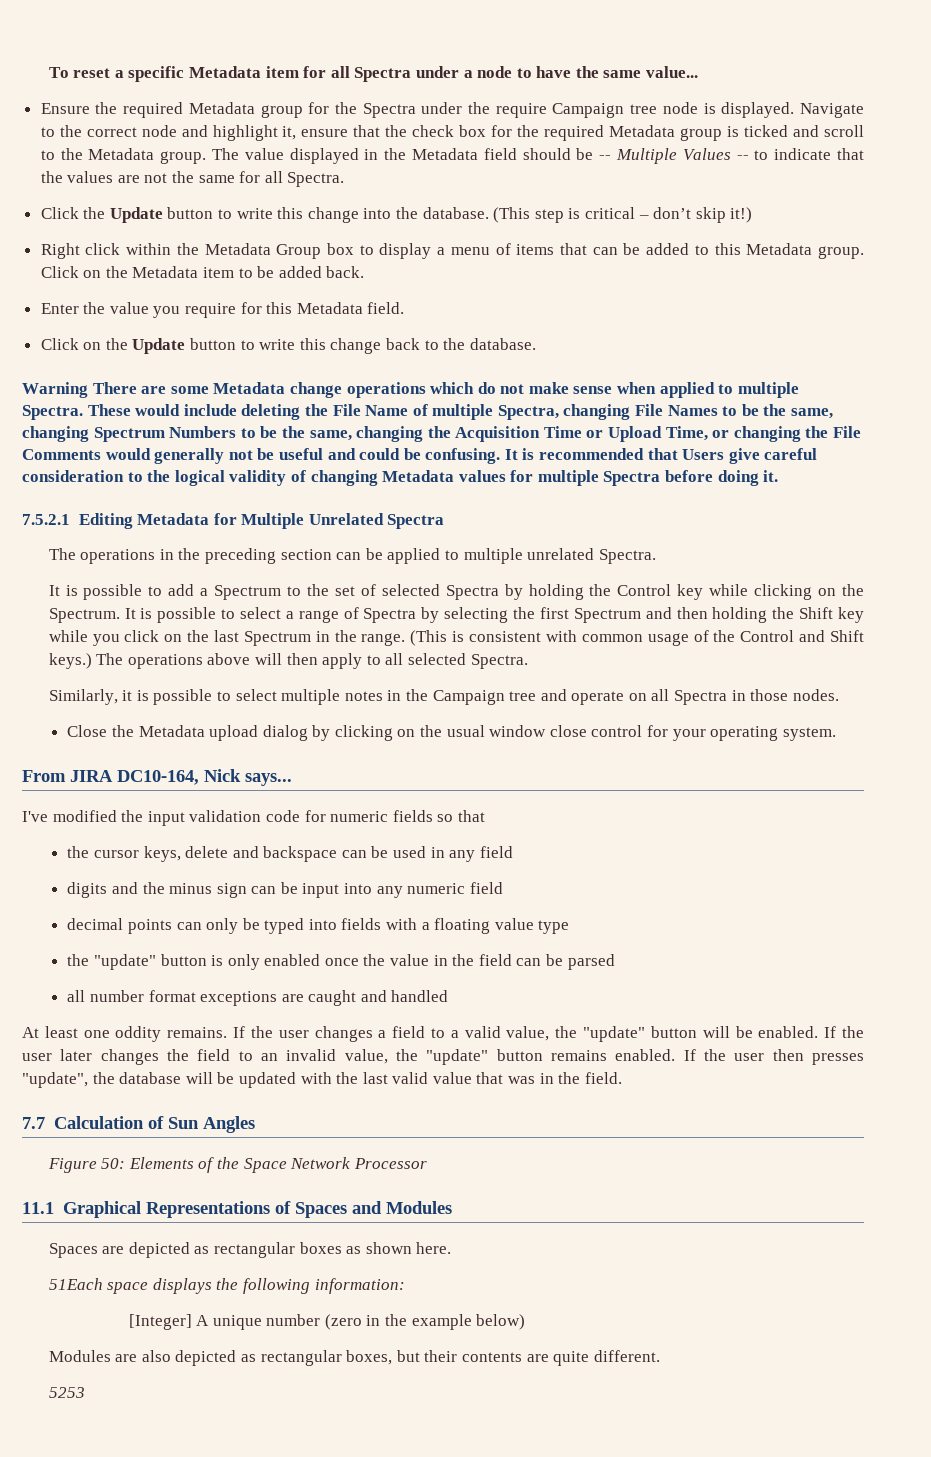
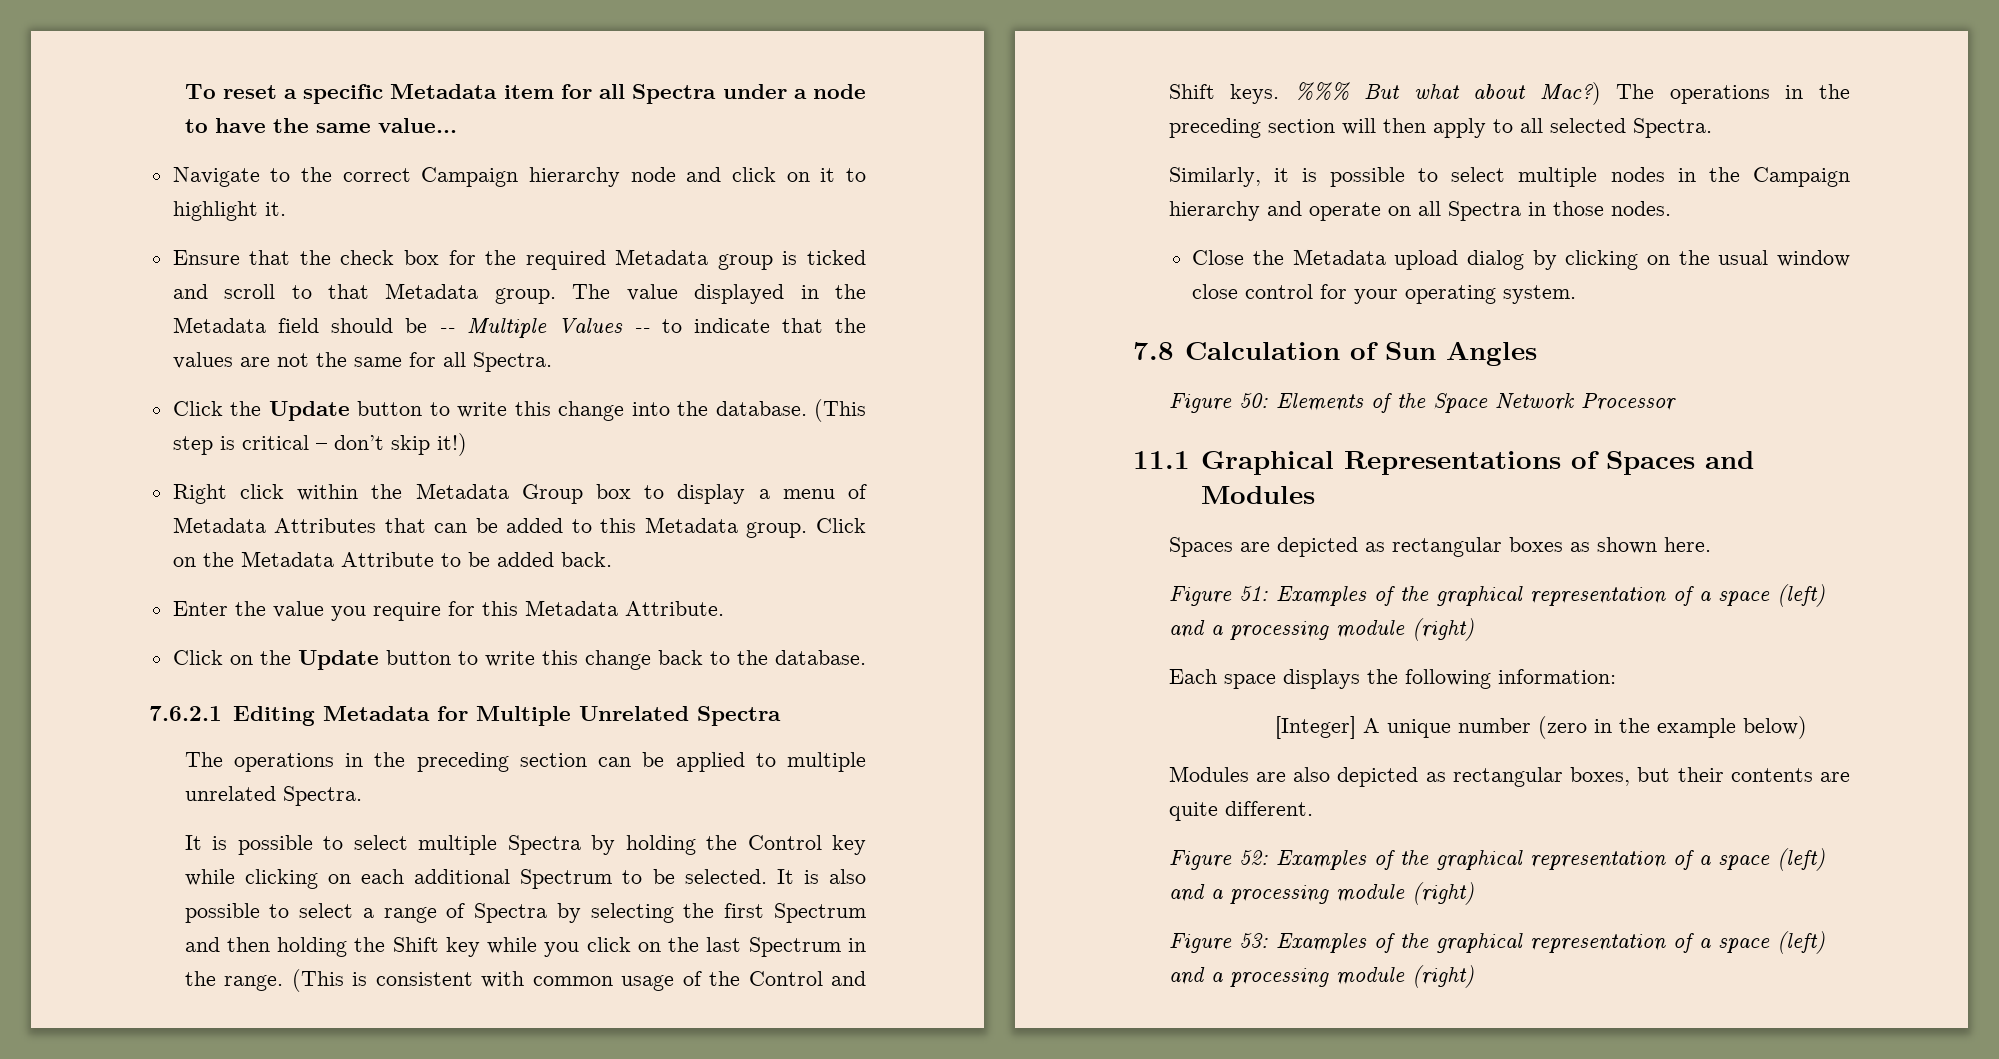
- Ensure the required Metadata group for the Spectra under the require Campaign tree node is displayed. Navigate to the correct node and highlight it, ensure that the check box for the required Metadata group is ticked and scroll to the Metadata group.
+ Navigate to the correct Campaign hierarchy node and click on it to highlight it.
+ Ensure that the check box for the required Metadata group is ticked and scroll to that Metadata group.
- Right click within the Metadata Group box to display a menu of items that can be added to this Metadata group.
+ Right click within the Metadata Group box to display a menu of Metadata Attributes that can be added to this Metadata group.
- Click on the Metadata item to be added back.
+ Click on the Metadata Attribute to be added back.
- Enter the value you require for this Metadata field.
+ Enter the value you require for this Metadata Attribute.
- Warning There are some Metadata change operations which do not make sense when applied to multiple Spectra. These would include deleting the File Name of multiple Spectra, changing File Names to be the same, changing Spectrum Numbers to be the same, changing the Acquisition Time or Upload Time, or changing the File Comments would generally not be useful and could be confusing. It is recommended that Users give careful consideration to the logical validity of changing Metadata values for multiple Spectra before doing it.
- 7.5.2.1 Editing Metadata for Multiple Unrelated Spectra
+ 7.6.2.1 Editing Metadata for Multiple Unrelated Spectra
- It is possible to add a Spectrum to the set of selected Spectra by holding the Control key while clicking on the Spectrum. It is possible to select a range of Spectra by selecting the first Spectrum and then holding the Shift key while you click on the last Spectrum in the range.
+ It is possible to select multiple Spectra by holding the Control key while clicking on each additional Spectrum to be selected. It is also possible to select a range of Spectra by selecting the first Spectrum and then holding the Shift key while you click on the last Spectrum in the range.
- (This is consistent with common usage of the Control and Shift keys.) The operations above will then apply to all selected Spectra.
+ (This is consistent with common usage of the Control and Shift keys. %%% But what about Mac?) The operations in the preceding section will then apply to all selected Spectra.
- Similarly, it is possible to select multiple notes in the Campaign tree and operate on all Spectra in those nodes.
+ Similarly, it is possible to select multiple nodes in the Campaign hierarchy and operate on all Spectra in those nodes.
- From JIRA DC10-164, Nick says...
- I've modified the input validation code for numeric fields so that
- the cursor keys, delete and backspace can be used in any field
- digits and the minus sign can be input into any numeric field
- decimal points can only be typed into fields with a floating value type
- the "update" button is only enabled once the value in the field can be parsed
- all number format exceptions are caught and handled
- At least one oddity remains. If the user changes a field to a valid value, the "update" button will be enabled. If the user later changes the field to an invalid value, the "update" button remains enabled. If the user then presses "update", the database will be updated with the last valid value that was in the field.
- 7.7 Calculation of Sun Angles
+ 7.8 Calculation of Sun Angles
- 51Each space displays the following information:
+ Figure 51: Examples of the graphical representation of a space (left) and a processing module (right)
+ Each space displays the following information:
- 5253
+ Figure 52: Examples of the graphical representation of a space (left) and a processing module (right)
+ Figure 53: Examples of the graphical representation of a space (left) and a processing module (right)

